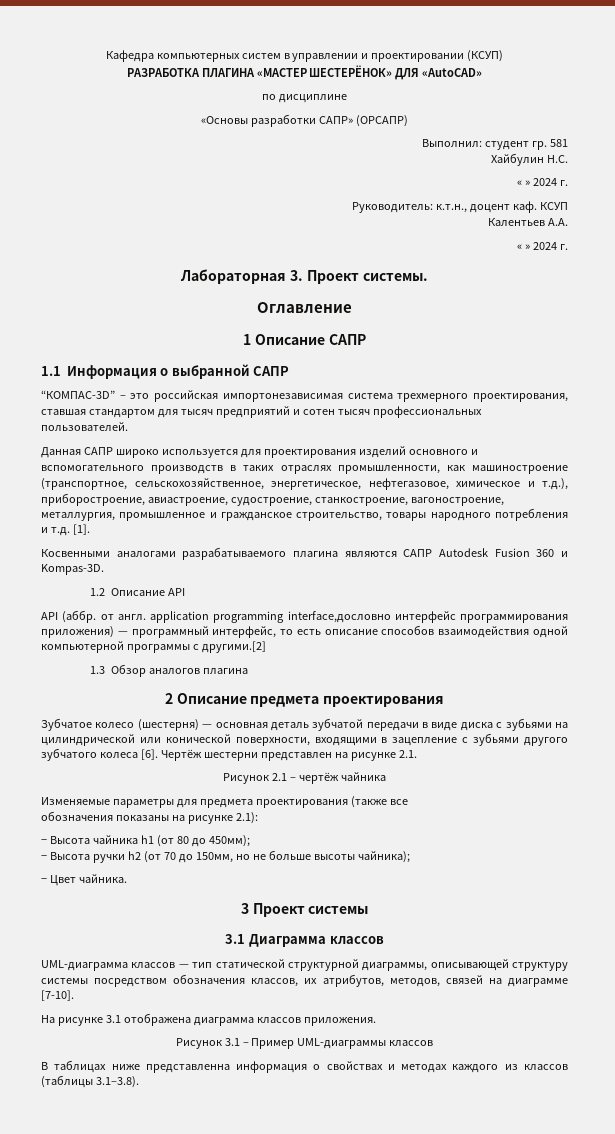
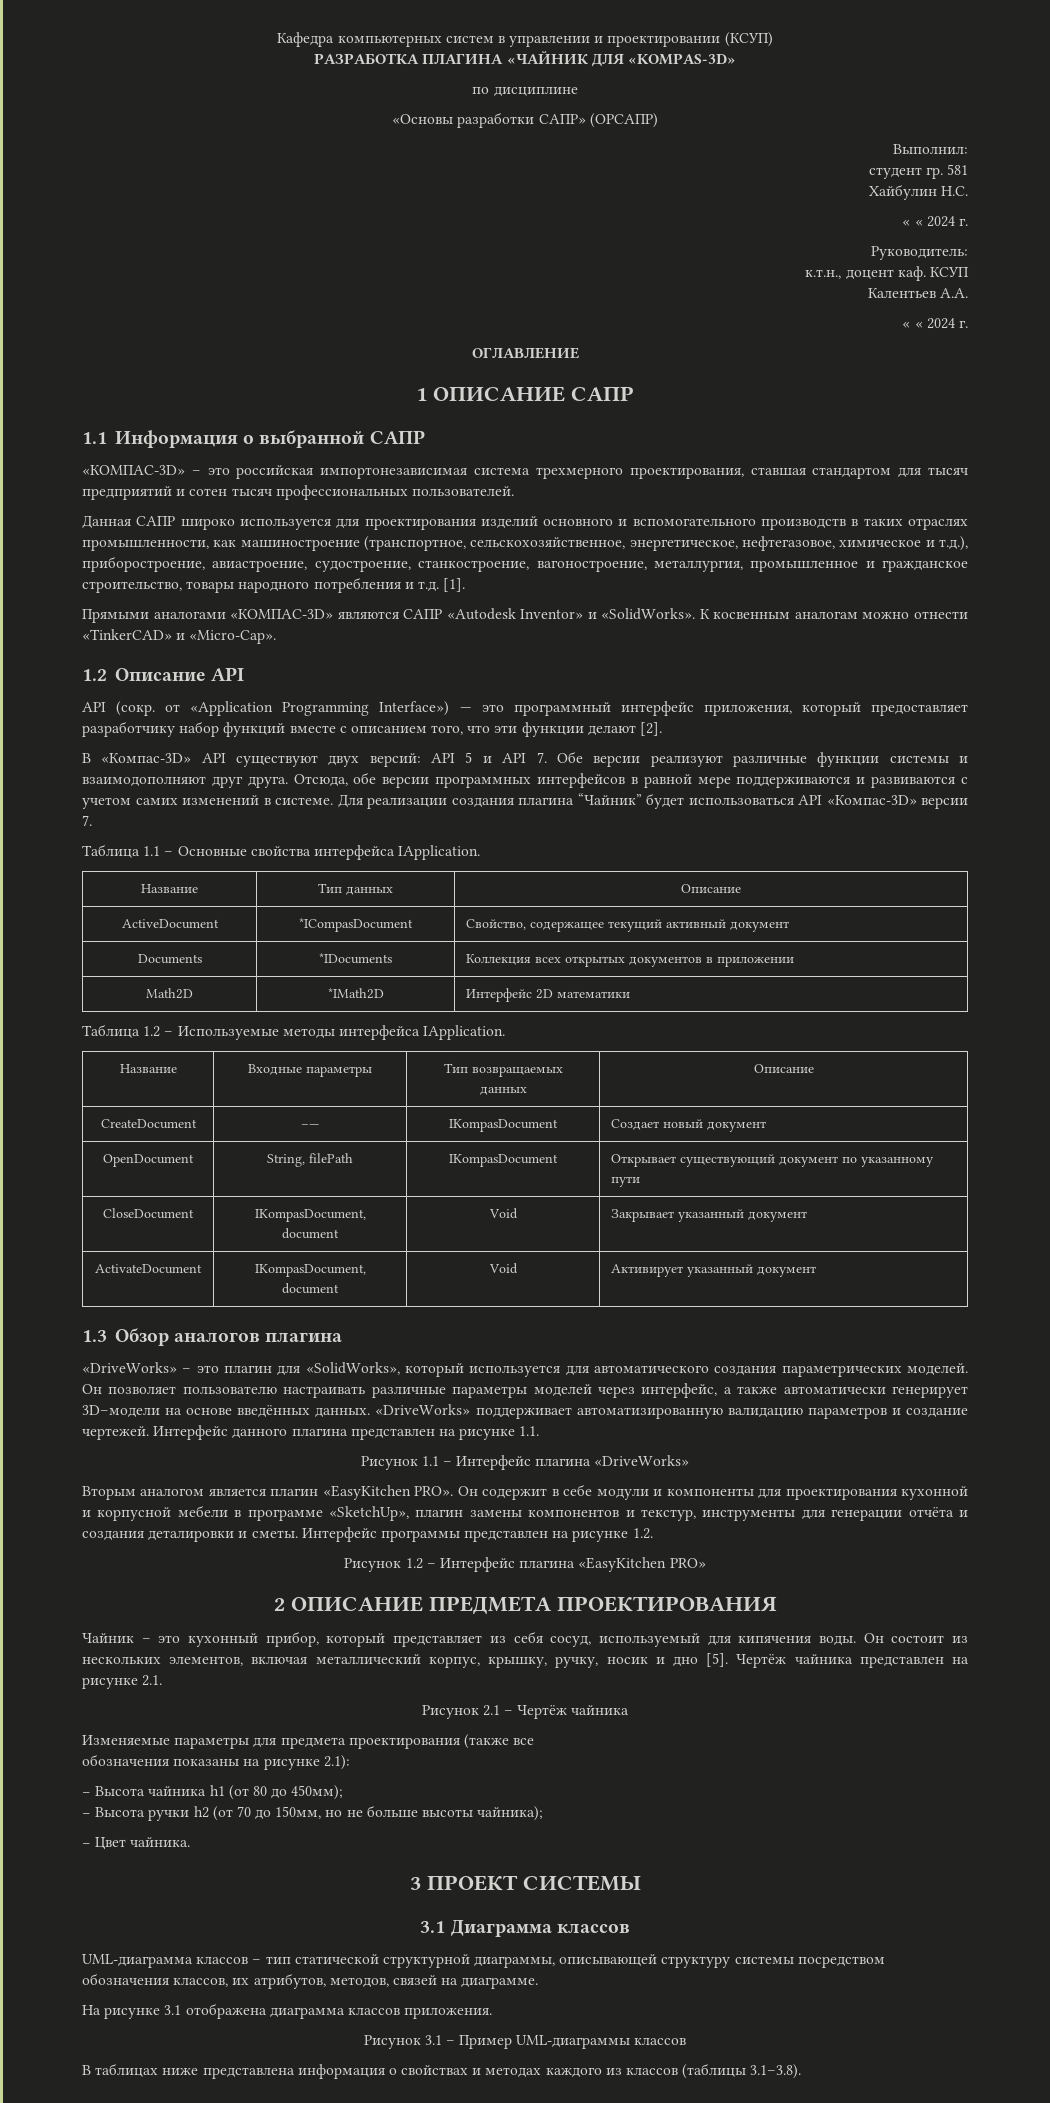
- РАЗРАБОТКА ПЛАГИНА «МАСТЕР ШЕСТЕРЁНОК» ДЛЯ «AutoCAD»
+ РАЗРАБОТКА ПЛАГИНА «ЧАЙНИК ДЛЯ «KOMPAS-3D»
- Выполнил: студент гр.
+ Выполнил:
+ студент гр.
  Хайбулин Н.С.
- « » 2024 г.
+ « « 2024 г.
- Руководитель: к.т.н., доцент каф.
+ Руководитель:
+ к.т.н., доцент каф.
  Калентьев А.А.
- « » 2024 г.
- Лабораторная 3. Проект системы.
- Оглавление
- 1 Описание САПР
+ « « 2024 г.
+ ОГЛАВЛЕНИЕ
+ 1 ОПИСАНИЕ САПР
- “КОМПАС-3D” – это российская импортонезависимая система трехмерного проектирования, ставшая стандартом для тысяч предприятий и сотен тысяч профессиональных пользователей.
+ «КОМПАС-3D» – это российская импортонезависимая система трехмерного проектирования, ставшая стандартом для тысяч предприятий и сотен тысяч профессиональных пользователей.
- Косвенными аналогами разрабатываемого плагина являются САПР Autodesk Fusion 360 и Kompas-3D.
+ Прямыми аналогами «КОМПАС-3D» являются САПР «Autodesk Inventor» и «SolidWorks». К косвенным аналогам можно отнести «TinkerCAD» и «Micro-Cap».
  1.2 Описание API
- API (аббр. от англ. application programming interface,дословно интерфейс программирования приложения) — программный интерфейс, то есть описание способов взаимодействия одной компьютерной программы с другими.[2]
+ API (сокр. от «Application Programming Interface») — это программный интерфейс приложения, который предоставляет разработчику набор функций вместе с описанием того, что эти функции делают [2].
+ В «Компас-3D» API существуют двух версий: API 5 и API 7. Обе версии реализуют различные функции системы и взаимодополняют друг друга. Отсюда, обе версии программных интерфейсов в равной мере поддерживаются и развиваются с учетом самих изменений в системе. Для реализации создания плагина “Чайник” будет использоваться API «Компас-3D» версии 7.
+ Таблица 1.1 – Основные свойства интерфейса IApplication.
+ Название | Тип данных | Описание
+ ActiveDocument | *ICompasDocument | Свойство, содержащее текущий активный документ
+ Documents | *IDocuments | Коллекция всех открытых документов в приложении
+ Math2D | *IMath2D | Интерфейс 2D математики
+ Таблица 1.2 – Используемые методы интерфейса IApplication.
+ Название | Входные параметры | Тип возвращаемых данных | Описание
+ CreateDocument | –— | IKompasDocument | Создает новый документ
+ OpenDocument | String, filePath | IKompasDocument | Открывает существующий документ по указанному пути
+ CloseDocument | IKompasDocument, document | Void | Закрывает указанный документ
+ ActivateDocument | IKompasDocument, document | Void | Активирует указанный документ
  1.3 Обзор аналогов плагина
- 2 Описание предмета проектирования
- Зубчатое колесо (шестерня) — основная деталь зубчатой передачи в виде диска с зубьями на цилиндрической или конической поверхности, входящими в зацепление с зубьями другого зубчатого колеса [6]. Чертёж шестерни представлен на рисунке 2.1.
+ «DriveWorks» – это плагин для «SolidWorks», который используется для автоматического создания параметрических моделей. Он позволяет пользователю настраивать различные параметры моделей через интерфейс, а также автоматически генерирует 3D–модели на основе введённых данных. «DriveWorks» поддерживает автоматизированную валидацию параметров и создание чертежей. Интерфейс данного плагина представлен на рисунке 1.1.
+ Рисунок 1.1 – Интерфейс плагина «DriveWorks»
+ Вторым аналогом является плагин «EasyKitchen PRO». Он содержит в себе модули и компоненты для проектирования кухонной и корпусной мебели в программе «SketchUp», плагин замены компонентов и текстур, инструменты для генерации отчёта и создания деталировки и сметы. Интерфейс программы представлен на рисунке 1.2.
+ Рисунок 1.2 – Интерфейс плагина «EasyKitchen PRO»
+ 2 ОПИСАНИЕ ПРЕДМЕТА ПРОЕКТИРОВАНИЯ
+ Чайник – это кухонный прибор, который представляет из себя сосуд, используемый для кипячения воды. Он состоит из нескольких элементов, включая металлический корпус, крышку, ручку, носик и дно [5]. Чертёж чайника представлен на рисунке 2.1.
- Рисунок 2.1 – чертёж чайника
+ Рисунок 2.1 – Чертёж чайника
- 3 Проект системы
+ 3 ПРОЕКТ СИСТЕМЫ
- UML-диаграмма классов — тип статической структурной диаграммы, описывающей структуру системы посредством обозначения классов, их атрибутов, методов, связей на диаграмме [7-10].
+ UML-диаграмма классов – тип статической структурной диаграммы, описывающей структуру системы посредством обозначения классов, их атрибутов, методов, связей на диаграмме.
- В таблицах ниже представленна информация о свойствах и методах каждого из классов (таблицы 3.1–3.8).
+ В таблицах ниже представлена информация о свойствах и методах каждого из классов (таблицы 3.1–3.8).

